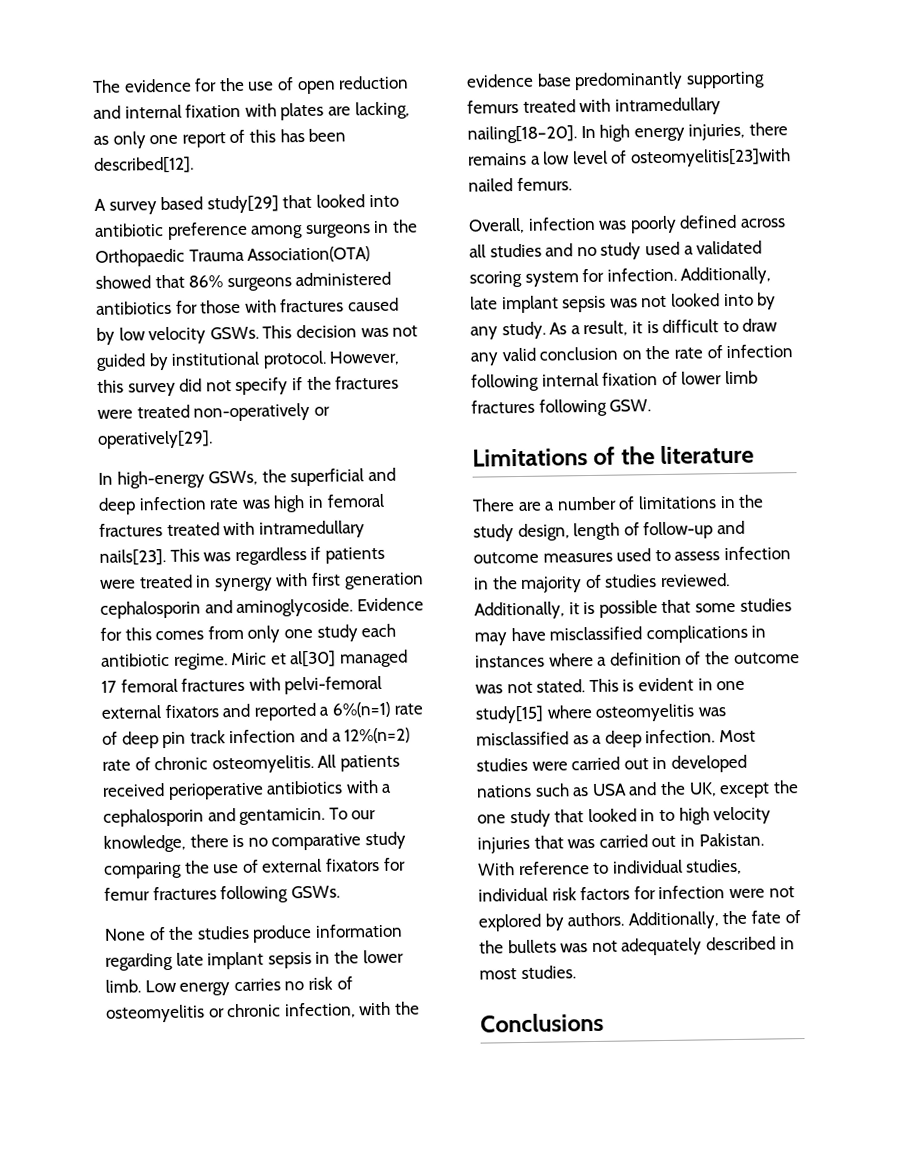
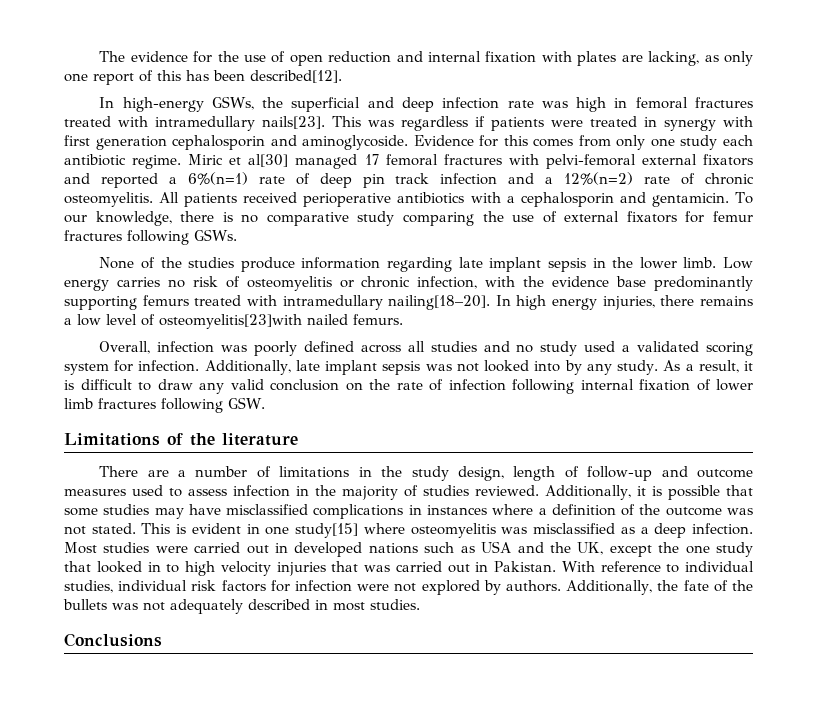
- A survey based study[29] that looked into antibiotic preference among surgeons in the Orthopaedic Trauma Association(OTA) showed that 86% surgeons administered antibiotics for those with fractures caused by low velocity GSWs. This decision was not guided by institutional protocol. However, this survey did not specify if the fractures were treated non-operatively or operatively[29].

